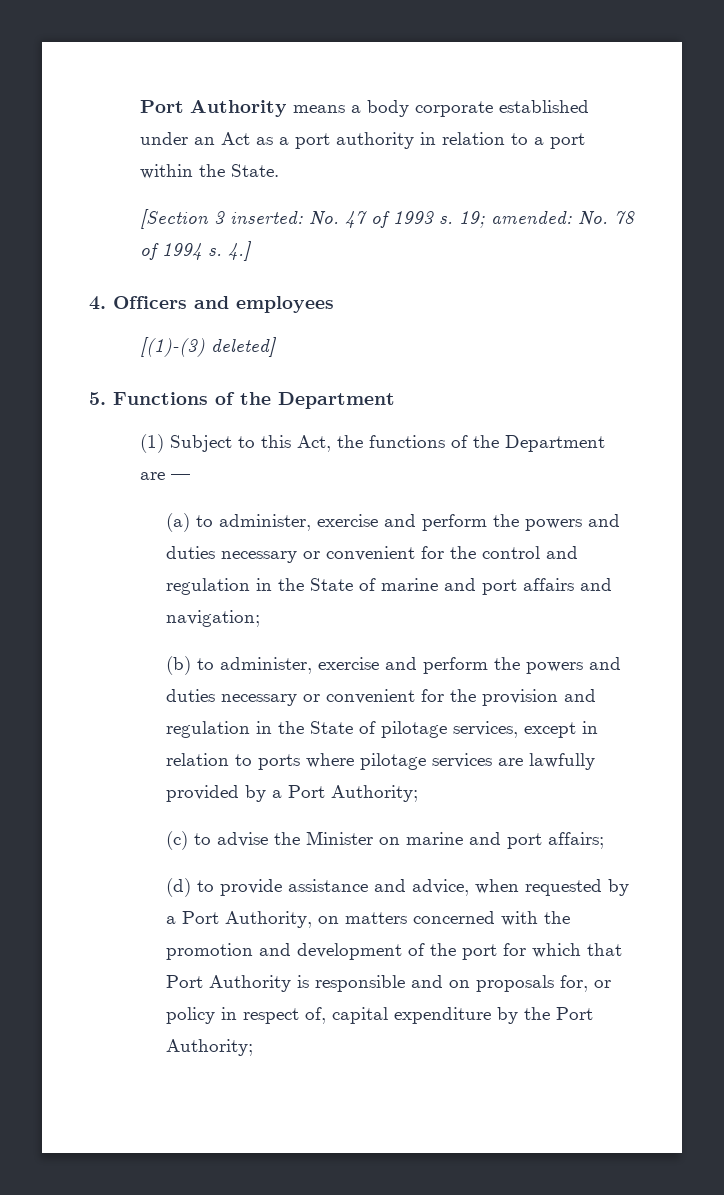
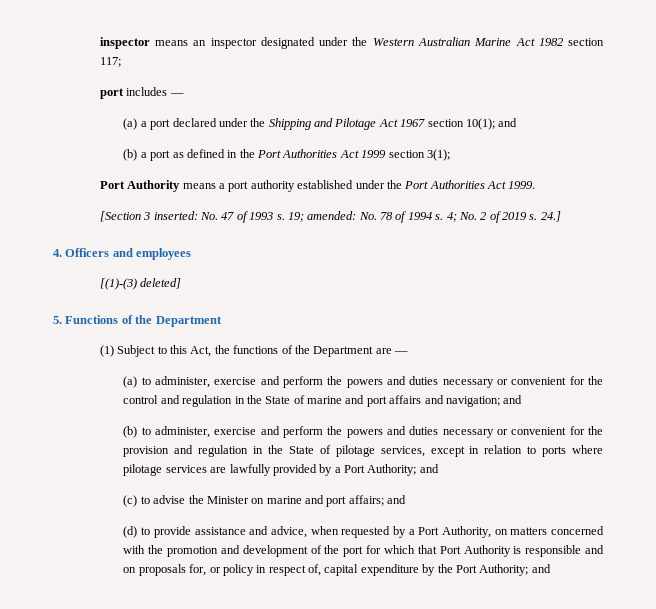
- Port Authority means a body corporate established under an Act as a port authority in relation to a port within the State.
+ inspector means an inspector designated under the Western Australian Marine Act 1982 section 117;
+ port includes —
+ (a) a port declared under the Shipping and Pilotage Act 1967 section 10(1); and
+ (b) a port as defined in the Port Authorities Act 1999 section 3(1);
+ Port Authority means a port authority established under the Port Authorities Act 1999.
- 4.]
+ 4; No. 2 of 2019 s. 24.]
- (a) to administer, exercise and perform the powers and duties necessary or convenient for the control and regulation in the State of marine and port affairs and navigation;
+ (a) to administer, exercise and perform the powers and duties necessary or convenient for the control and regulation in the State of marine and port affairs and navigation; and
- (b) to administer, exercise and perform the powers and duties necessary or convenient for the provision and regulation in the State of pilotage services, except in relation to ports where pilotage services are lawfully provided by a Port Authority;
+ (b) to administer, exercise and perform the powers and duties necessary or convenient for the provision and regulation in the State of pilotage services, except in relation to ports where pilotage services are lawfully provided by a Port Authority; and
- (c) to advise the Minister on marine and port affairs;
+ (c) to advise the Minister on marine and port affairs; and
- (d) to provide assistance and advice, when requested by a Port Authority, on matters concerned with the promotion and development of the port for which that Port Authority is responsible and on proposals for, or policy in respect of, capital expenditure by the Port Authority;
+ (d) to provide assistance and advice, when requested by a Port Authority, on matters concerned with the promotion and development of the port for which that Port Authority is responsible and on proposals for, or policy in respect of, capital expenditure by the Port Authority; and

